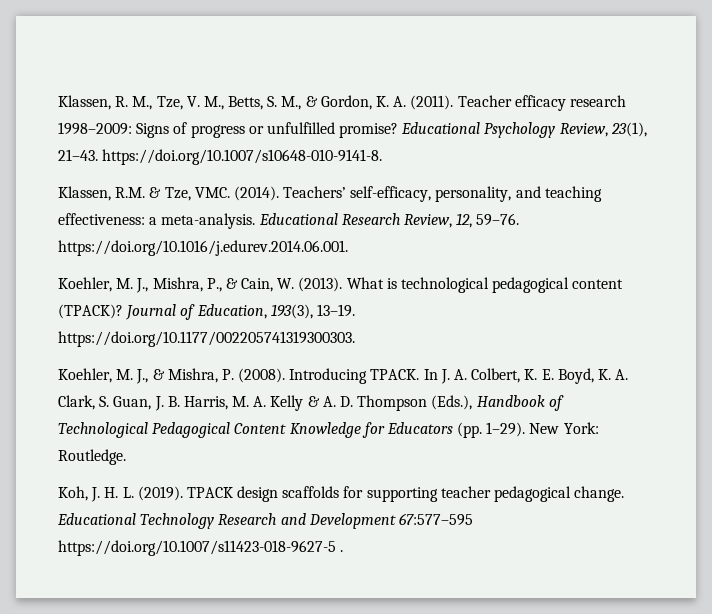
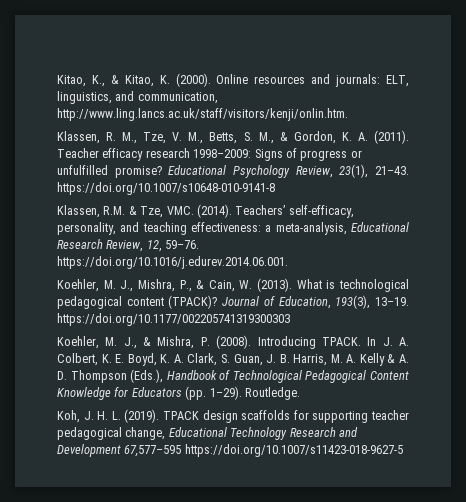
+ Kitao, K., & Kitao, K. (2000). Online resources and journals: ELT, linguistics, and communication, http://www.ling.lancs.ac.uk/staff/visitors/kenji/onlin.htm.
- Educational Psychology Review, 23(1), 21–43. https://doi.org/10.1007/s10648-010-9141-8.
+ Educational Psychology Review, 23(1), 21–43. https://doi.org/10.1007/s10648-010-9141-8
- Teachers’ self-efficacy, personality, and teaching effectiveness: a meta-analysis. Educational Research Review, 12, 59–76. https://doi.org/10.1016/j.edurev.2014.06.001.
+ Teachers’ self-efficacy, personality, and teaching effectiveness: a meta-analysis, Educational Research Review, 12, 59–76. https://doi.org/10.1016/j.edurev.2014.06.001.
- Journal of Education, 193(3), 13–19. https://doi.org/10.1177/002205741319300303.
+ Journal of Education, 193(3), 13–19. https://doi.org/10.1177/002205741319300303
- New York: Routledge.
+ Routledge.
- TPACK design scaffolds for supporting teacher pedagogical change. Educational Technology Research and Development 67:577–595 https://doi.org/10.1007/s11423-018-9627-5 .
+ TPACK design scaffolds for supporting teacher pedagogical change, Educational Technology Research and Development 67,577–595 https://doi.org/10.1007/s11423-018-9627-5

